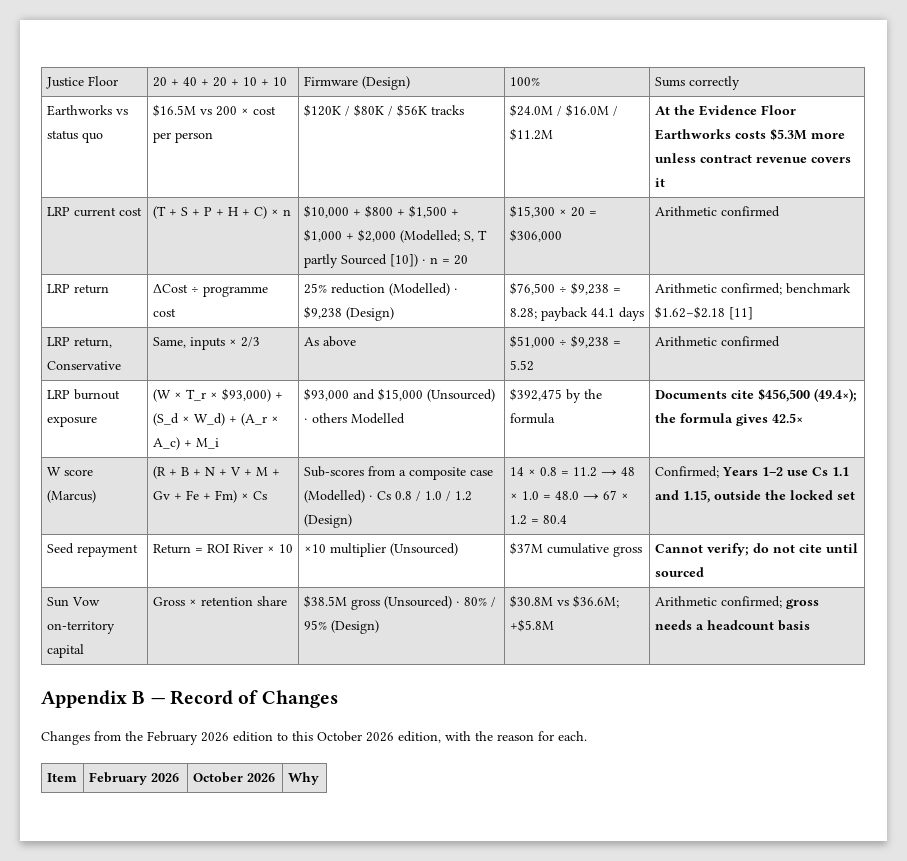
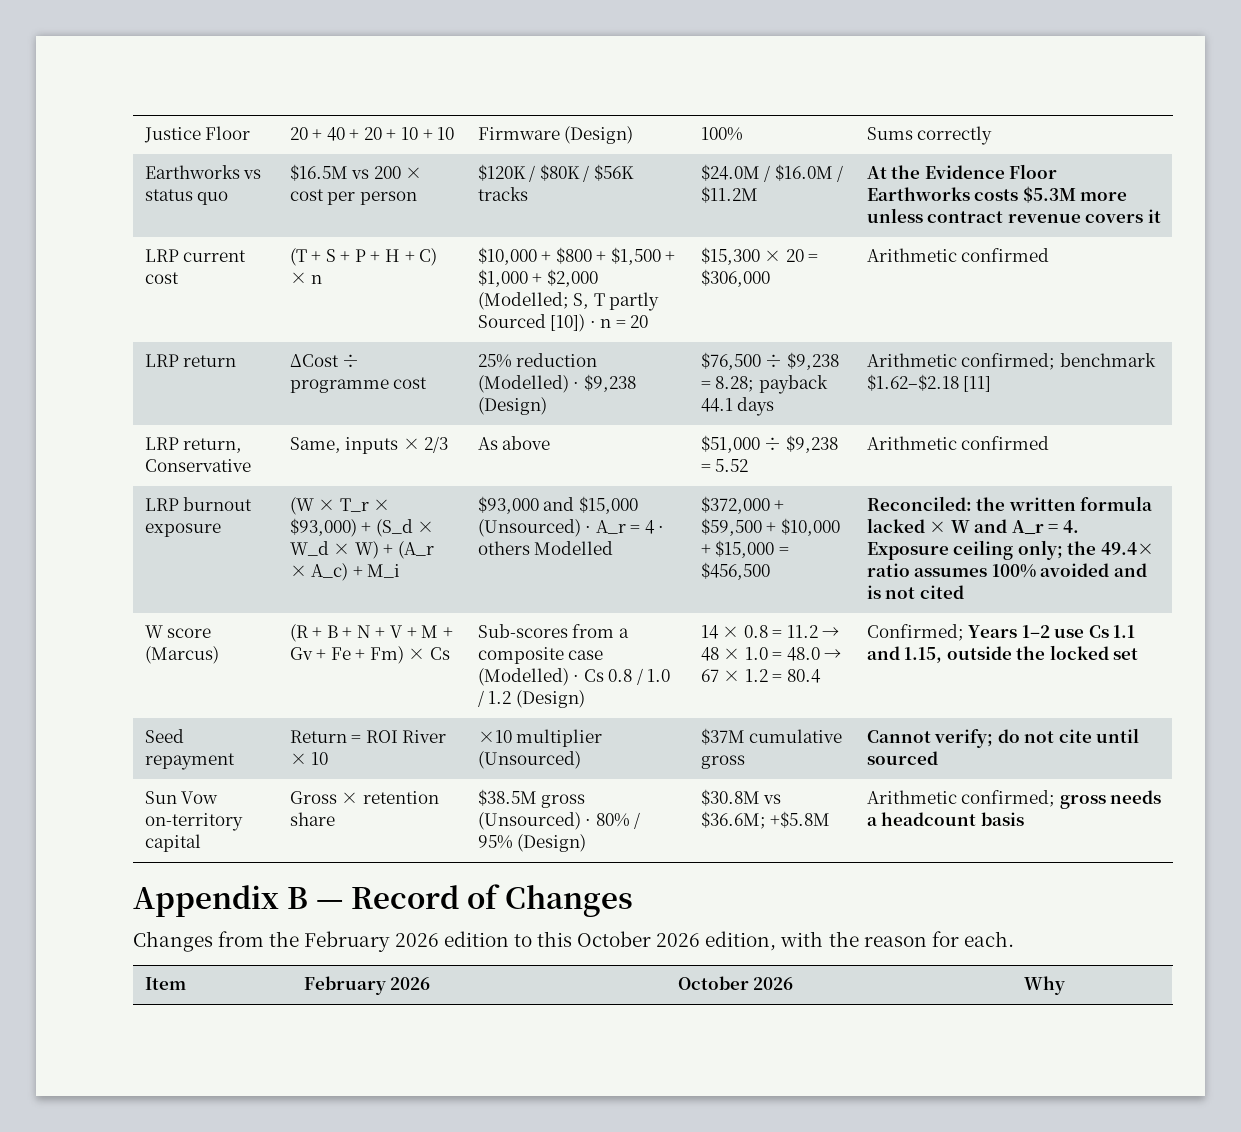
- (W × T_r × $93,000) + (S_d × W_d) + (A_r × A_c) + M_i
+ (W × T_r × $93,000) + (S_d × W_d × W) + (A_r × A_c) + M_i
- $93,000 and $15,000 (Unsourced) · others Modelled | $392,475 by the formula | Documents cite $456,500 (49.4×); the formula gives 42.5×
+ $93,000 and $15,000 (Unsourced) · A_r = 4 · others Modelled | $372,000 + $59,500 + $10,000 + $15,000 = $456,500 | Reconciled: the written formula lacked × W and A_r = 4. Exposure ceiling only; the 49.4× ratio assumes 100% avoided and is not cited

